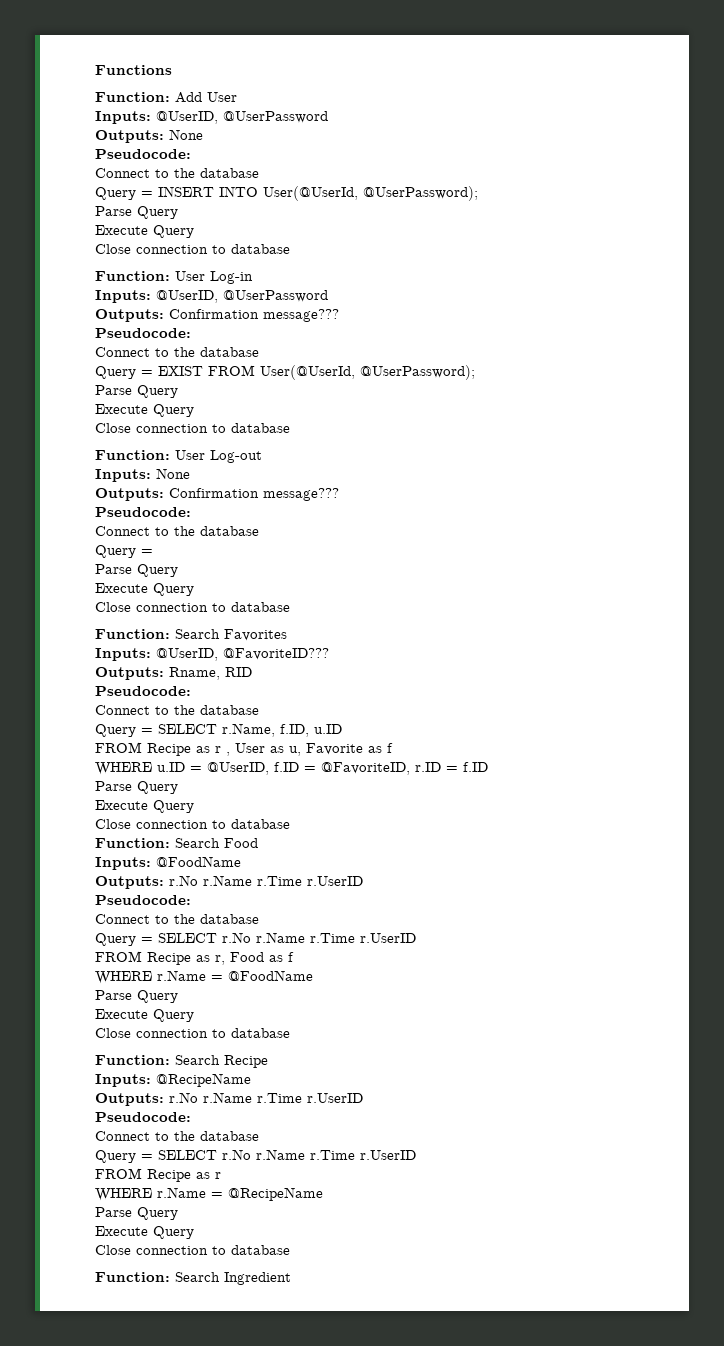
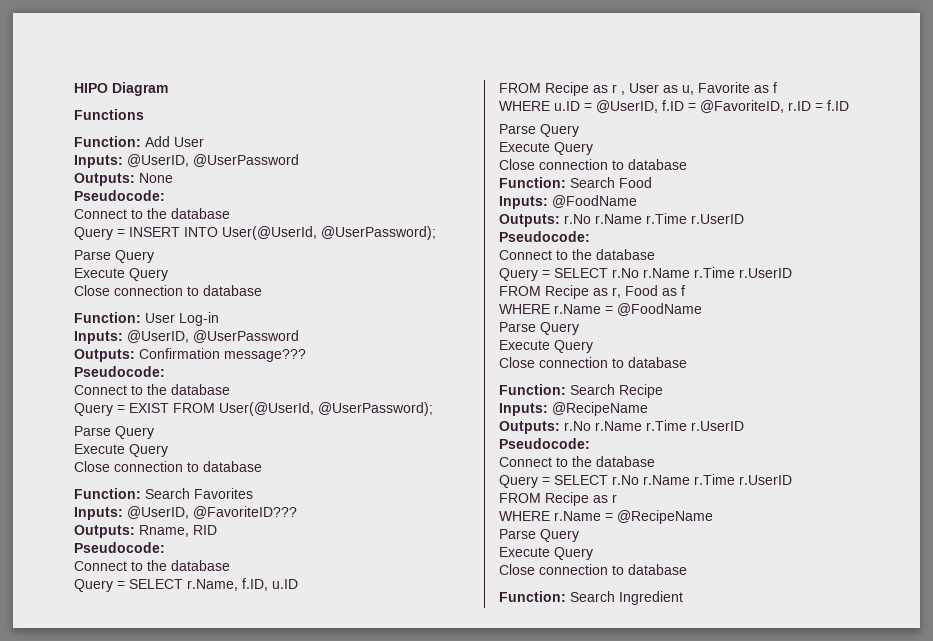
+ HIPO Diagram
- Function: User Log-out
- Inputs: None
- Outputs: Confirmation message???
- Pseudocode:
- Connect to the database
- Query =
- Parse Query
- Execute Query
- Close connection to database

